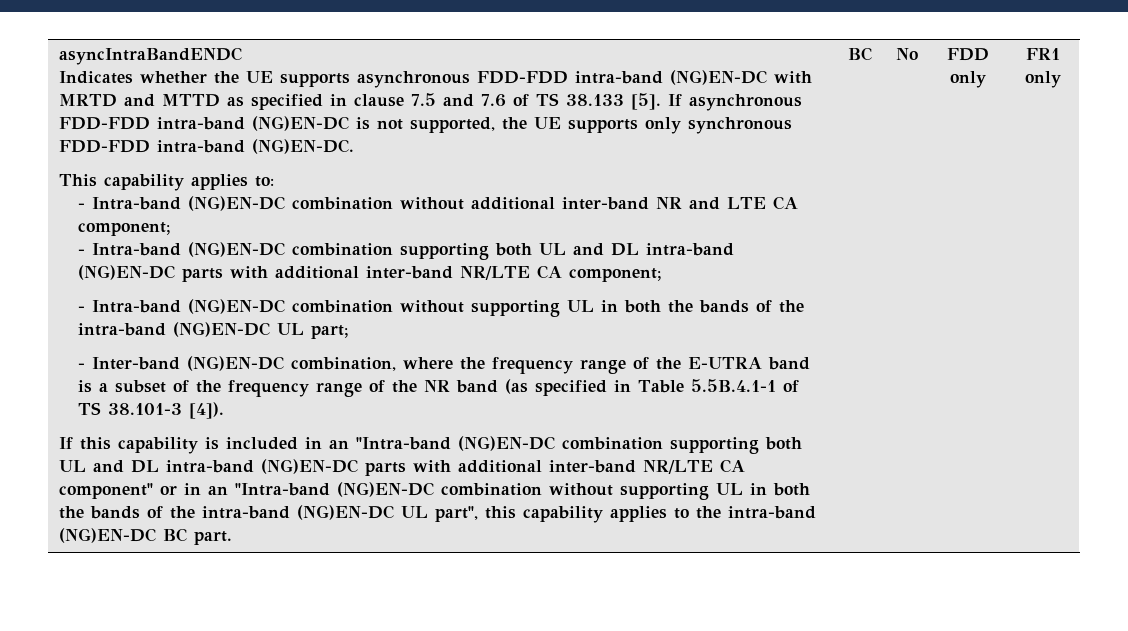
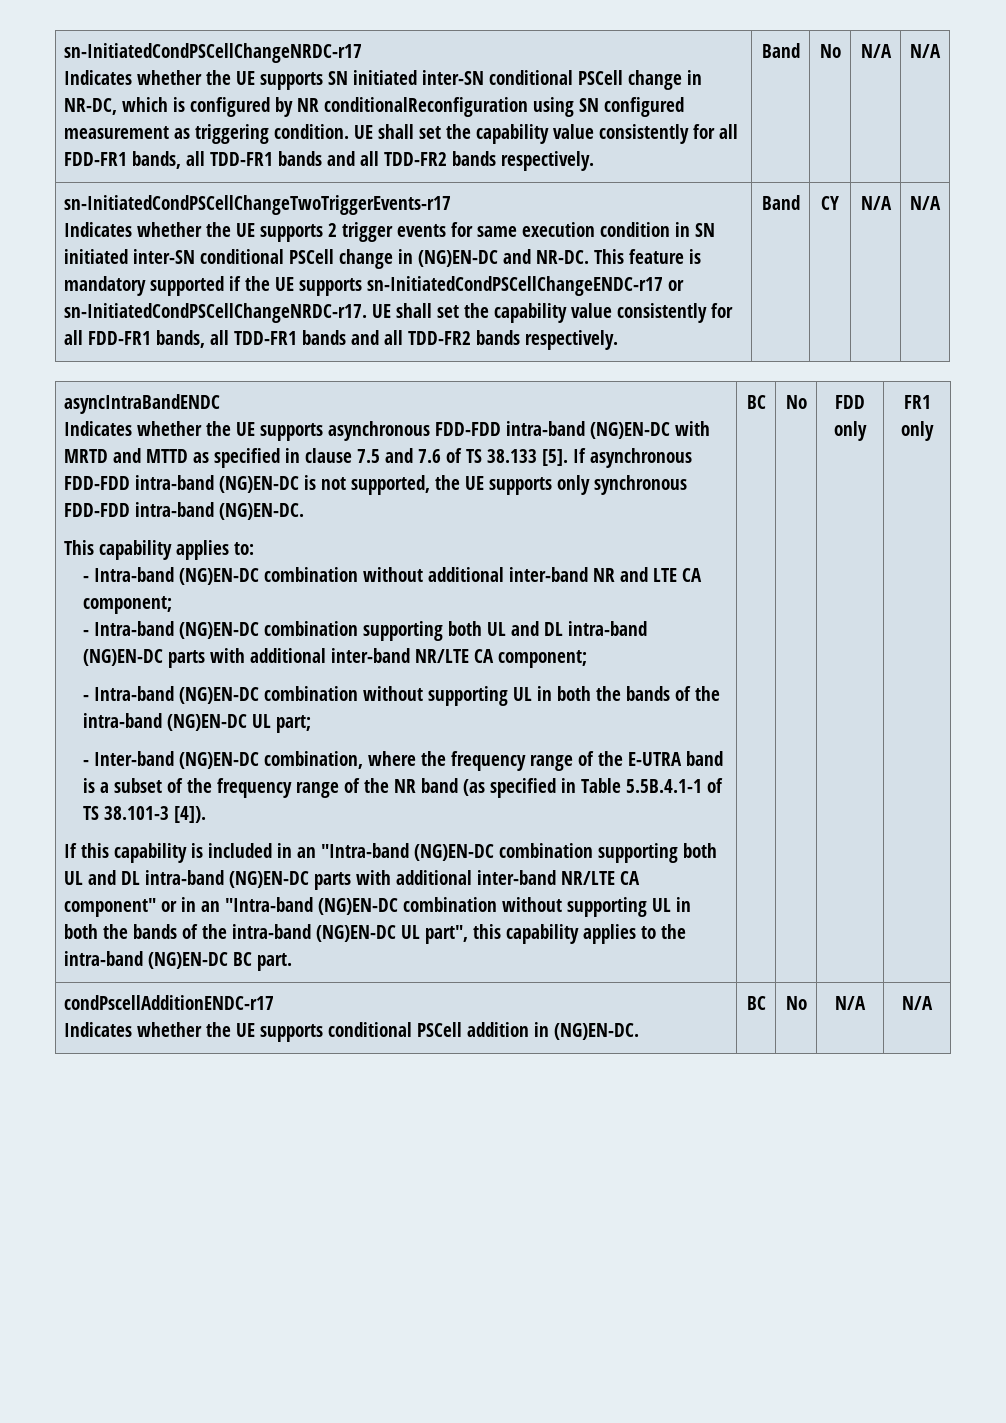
+ sn-InitiatedCondPSCellChangeNRDC-r17
+ Indicates whether the UE supports SN initiated inter-SN conditional PSCell change in NR-DC, which is configured by NR conditionalReconfiguration using SN configured measurement as triggering condition. UE shall set the capability value consistently for all FDD-FR1 bands, all TDD-FR1 bands and all TDD-FR2 bands respectively. | Band | No | N/A | N/A
+ sn-InitiatedCondPSCellChangeTwoTriggerEvents-r17
+ Indicates whether the UE supports 2 trigger events for same execution condition in SN initiated inter-SN conditional PSCell change in (NG)EN-DC and NR-DC. This feature is mandatory supported if the UE supports sn-InitiatedCondPSCellChangeENDC-r17 or sn-InitiatedCondPSCellChangeNRDC-r17. UE shall set the capability value consistently for all FDD-FR1 bands, all TDD-FR1 bands and all TDD-FR2 bands respectively. | Band | CY | N/A | N/A
+ condPscellAdditionENDC-r17
+ Indicates whether the UE supports conditional PSCell addition in (NG)EN-DC. | BC | No | N/A | N/A

